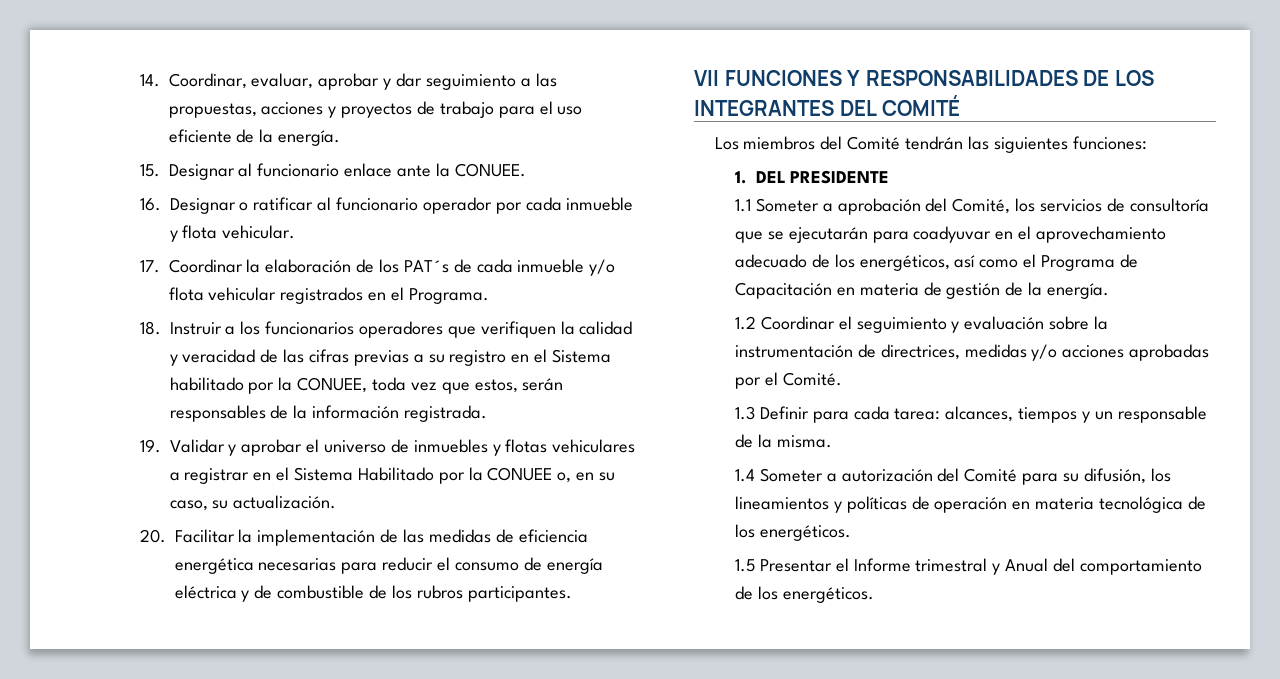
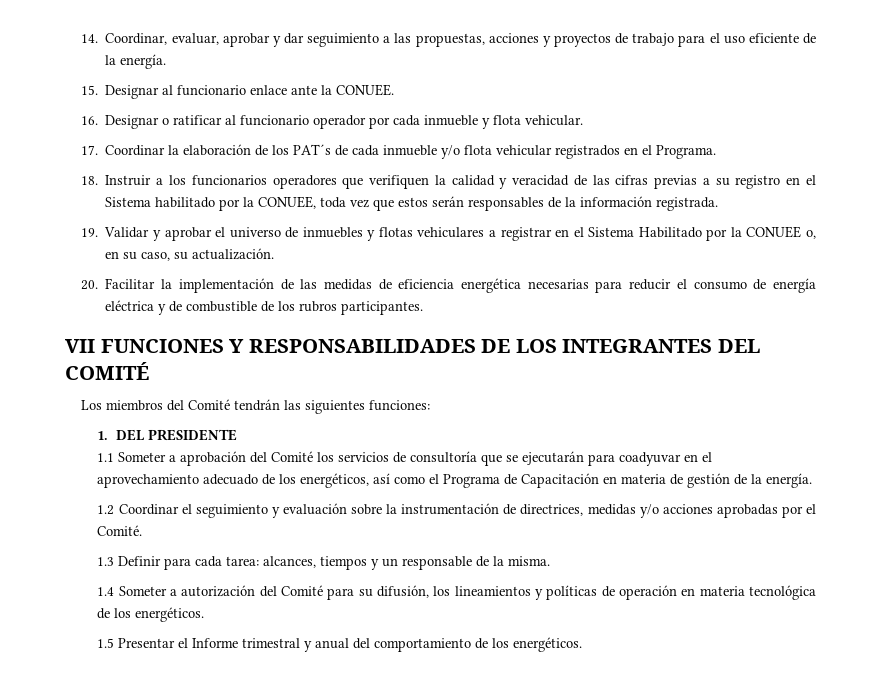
- 18. Instruir a los funcionarios operadores que verifiquen la calidad y veracidad de las cifras previas a su registro en el Sistema habilitado por la CONUEE, toda vez que estos, serán responsables de la información registrada.
+ 18. Instruir a los funcionarios operadores que verifiquen la calidad y veracidad de las cifras previas a su registro en el Sistema habilitado por la CONUEE, toda vez que estos serán responsables de la información registrada.
- 1.1 Someter a aprobación del Comité, los servicios de consultoría que se ejecutarán para coadyuvar en el aprovechamiento adecuado de los energéticos, así como el Programa de Capacitación en materia de gestión de la energía.
+ 1.1 Someter a aprobación del Comité los servicios de consultoría que se ejecutarán para coadyuvar en el aprovechamiento adecuado de los energéticos, así como el Programa de Capacitación en materia de gestión de la energía.
- 1.5 Presentar el Informe trimestral y Anual del comportamiento de los energéticos.
+ 1.5 Presentar el Informe trimestral y anual del comportamiento de los energéticos.

